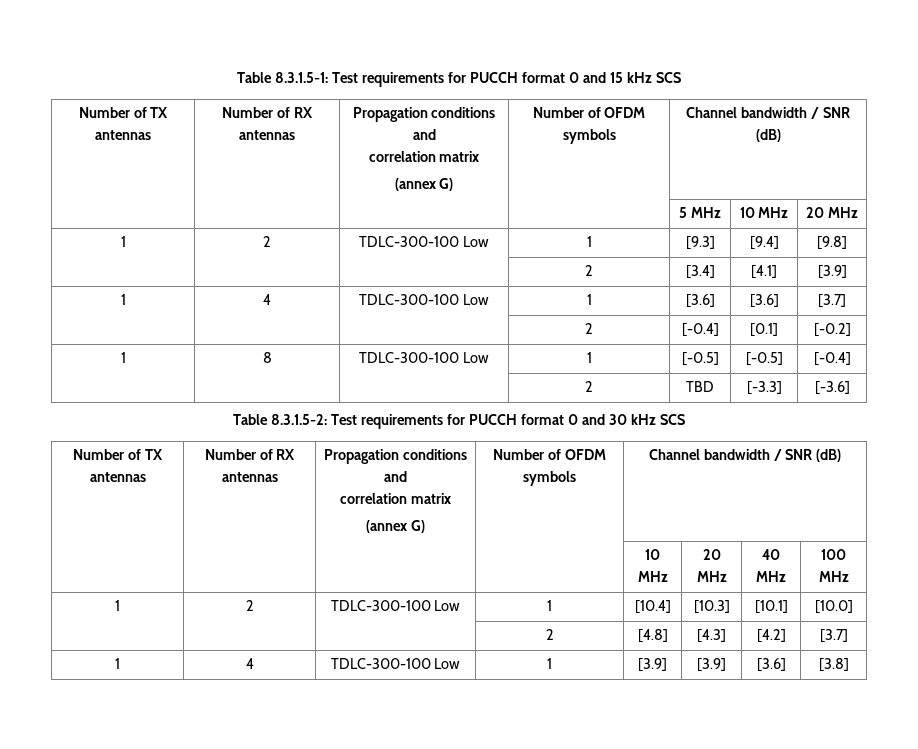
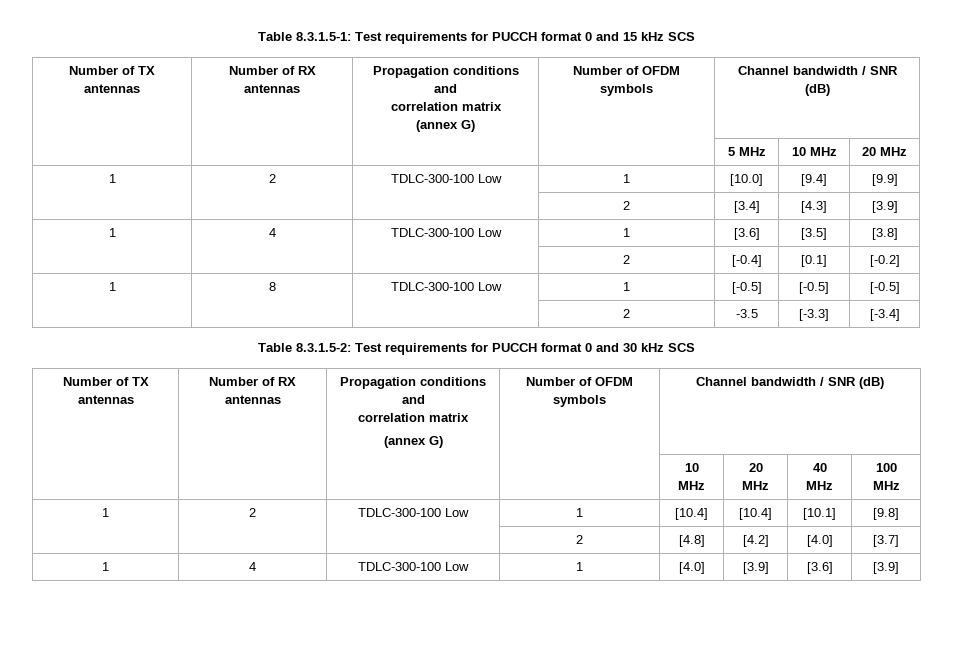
- 1 | 2 | TDLC-300-100 Low | 1 | [9.3] | [9.4] | [9.8]
+ 1 | 2 | TDLC-300-100 Low | 1 | [10.0] | [9.4] | [9.9]
- | | | 2 | [3.4] | [4.1] | [3.9]
+ | | | 2 | [3.4] | [4.3] | [3.9]
- 1 | 4 | TDLC-300-100 Low | 1 | [3.6] | [3.6] | [3.7]
+ 1 | 4 | TDLC-300-100 Low | 1 | [3.6] | [3.5] | [3.8]
- 1 | 8 | TDLC-300-100 Low | 1 | [-0.5] | [-0.5] | [-0.4]
- | | | 2 | TBD | [-3.3] | [-3.6]
+ 1 | 8 | TDLC-300-100 Low | 1 | [-0.5] | [-0.5] | [-0.5]
+ | | | 2 | -3.5 | [-3.3] | [-3.4]
- 1 | 2 | TDLC-300-100 Low | 1 | [10.4] | [10.3] | [10.1] | [10.0]
+ 1 | 2 | TDLC-300-100 Low | 1 | [10.4] | [10.4] | [10.1] | [9.8]
- | | | 2 | [4.8] | [4.3] | [4.2] | [3.7]
+ | | | 2 | [4.8] | [4.2] | [4.0] | [3.7]
- 1 | 4 | TDLC-300-100 Low | 1 | [3.9] | [3.9] | [3.6] | [3.8]
+ 1 | 4 | TDLC-300-100 Low | 1 | [4.0] | [3.9] | [3.6] | [3.9]

